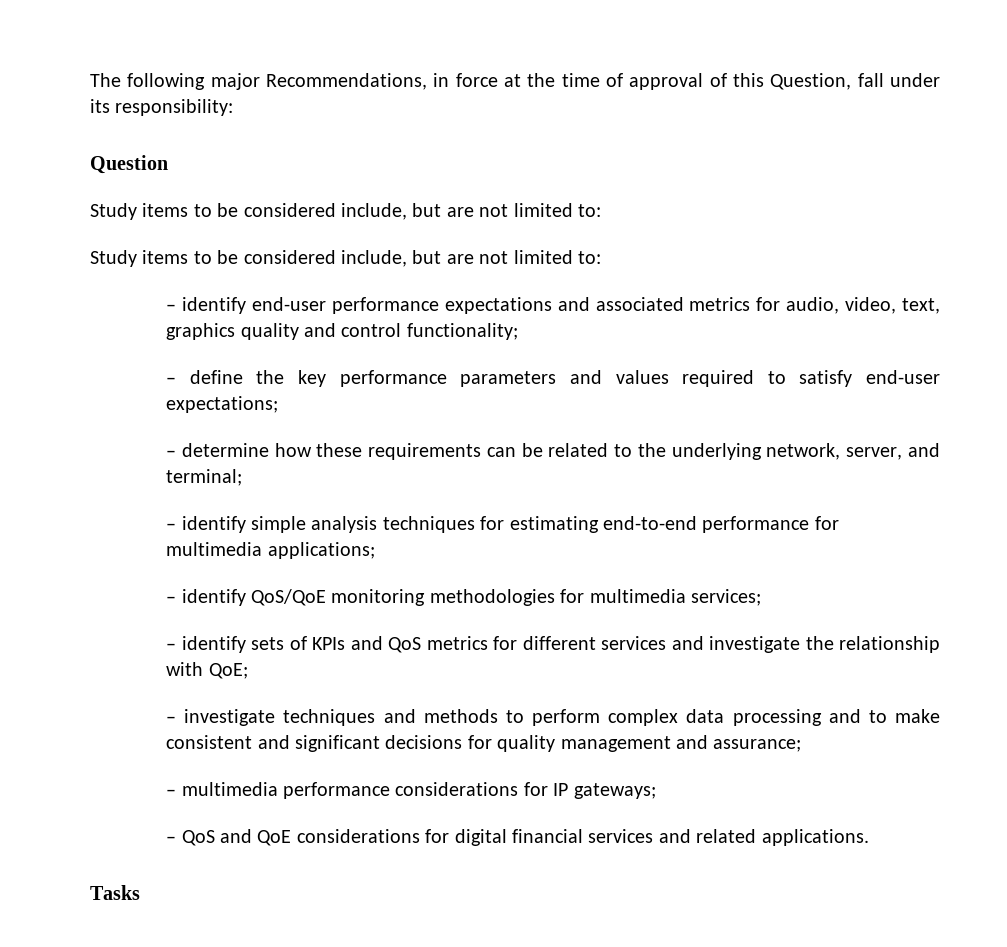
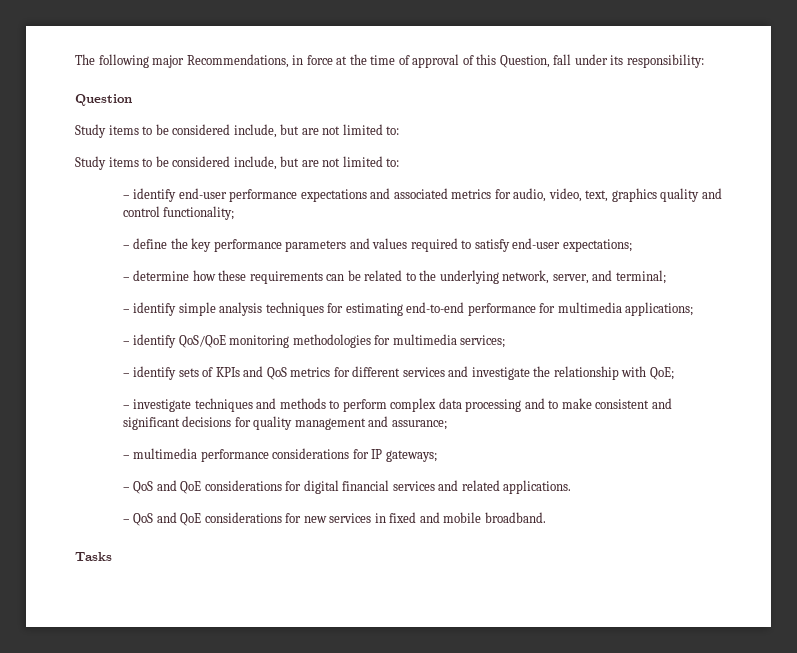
+ – QoS and QoE considerations for new services in fixed and mobile broadband.

